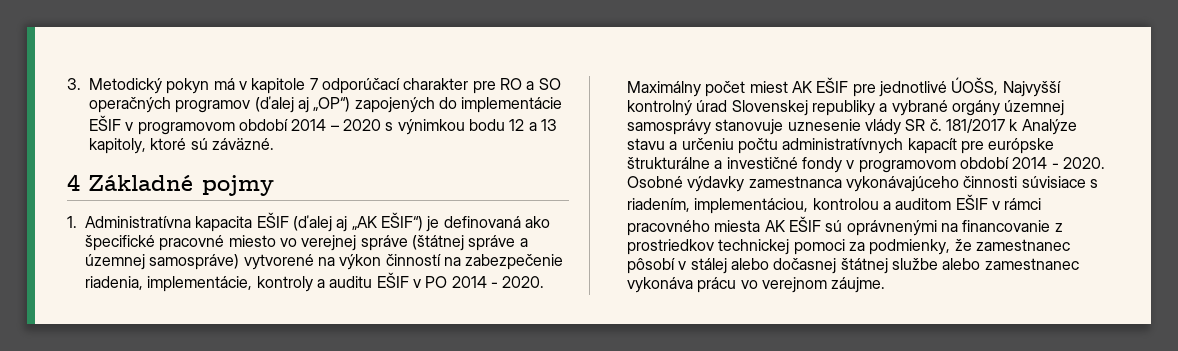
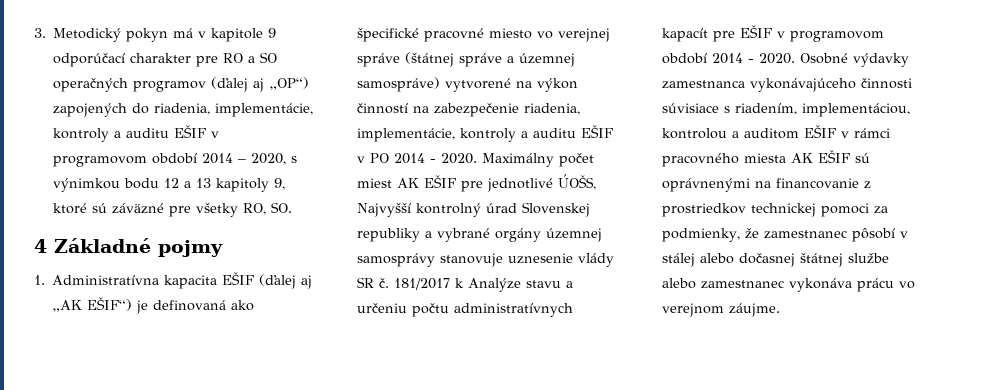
- 3. Metodický pokyn má v kapitole 7 odporúčací charakter pre RO a SO operačných programov (ďalej aj „OP“) zapojených do implementácie EŠIF v programovom období 2014 – 2020 s výnimkou bodu 12 a 13 kapitoly, ktoré sú záväzné.
+ 3. Metodický pokyn má v kapitole 9 odporúčací charakter pre RO a SO operačných programov (ďalej aj „OP“) zapojených do riadenia, implementácie, kontroly a auditu EŠIF v programovom období 2014 – 2020, s výnimkou bodu 12 a 13 kapitoly 9, ktoré sú záväzné pre všetky RO, SO.
- 181/2017 k Analýze stavu a určeniu počtu administratívnych kapacít pre európske štrukturálne a investičné fondy v programovom období 2014 - 2020.
+ 181/2017 k Analýze stavu a určeniu počtu administratívnych kapacít pre EŠIF v programovom období 2014 - 2020.

